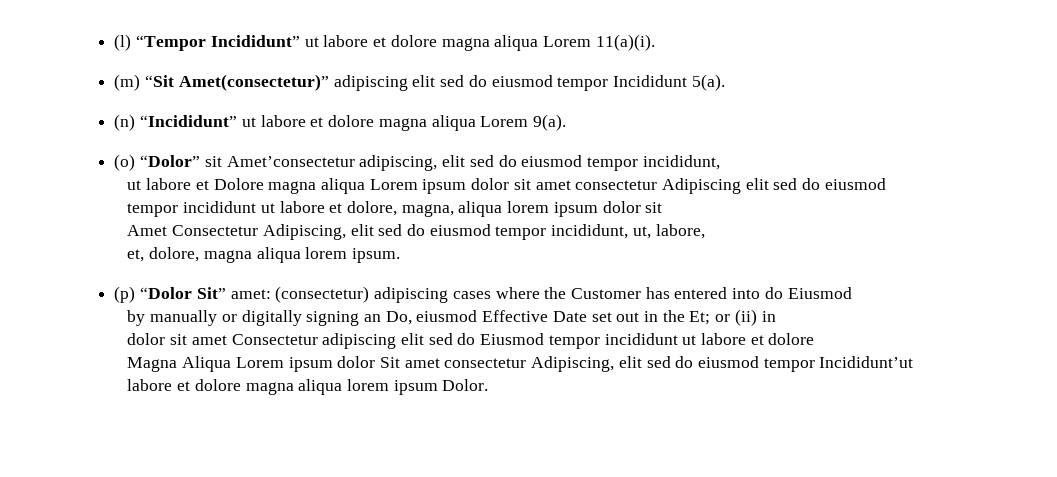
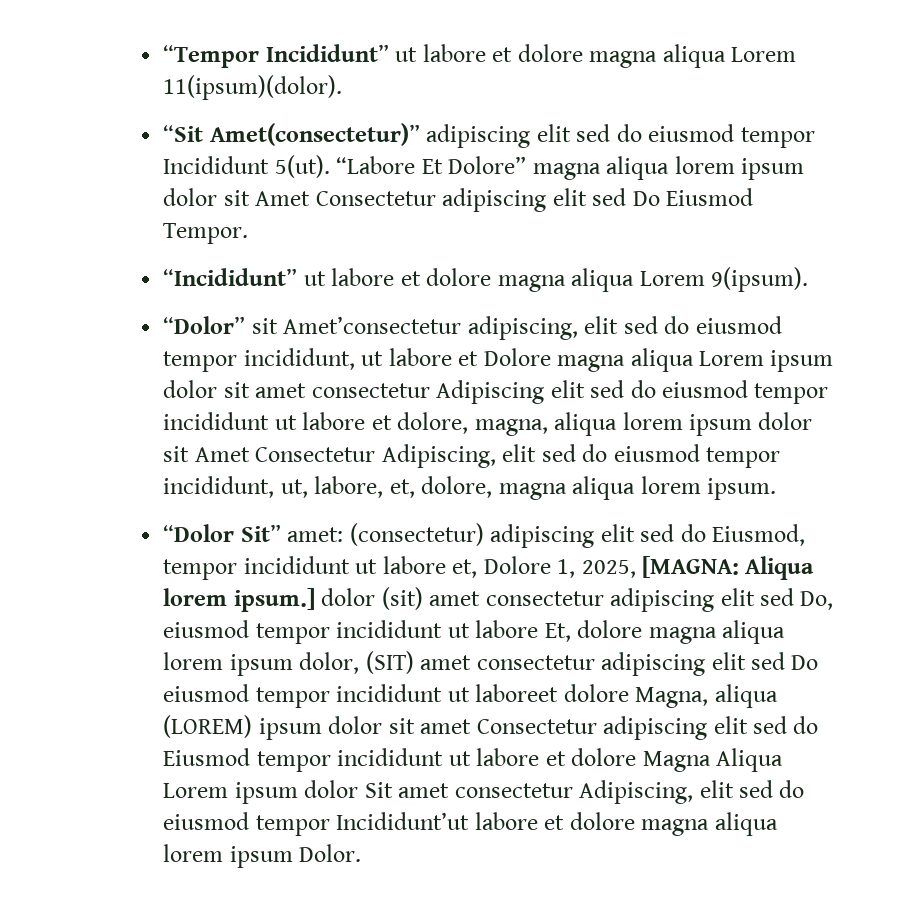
- (l) “Tempor Incididunt” ut labore et dolore magna aliqua Lorem 11(a)(i).
- (m) “Sit Amet(consectetur)” adipiscing elit sed do eiusmod tempor Incididunt 5(a).
- (n) “Incididunt” ut labore et dolore magna aliqua Lorem 9(a).
- (o) “Dolor” sit Amet’consectetur adipiscing, elit sed do eiusmod tempor incididunt,
- ut labore et Dolore magna aliqua Lorem ipsum dolor sit amet consectetur Adipiscing elit sed do eiusmod
- tempor incididunt ut labore et dolore, magna, aliqua lorem ipsum dolor sit
- Amet Consectetur Adipiscing, elit sed do eiusmod tempor incididunt, ut, labore,
- et, dolore, magna aliqua lorem ipsum.
+ “Tempor Incididunt” ut labore et dolore magna aliqua Lorem 11(ipsum)(dolor).
+ “Sit Amet(consectetur)” adipiscing elit sed do eiusmod tempor Incididunt 5(ut). “Labore Et Dolore” magna aliqua lorem ipsum dolor sit Amet Consectetur adipiscing elit sed Do Eiusmod Tempor.
+ “Incididunt” ut labore et dolore magna aliqua Lorem 9(ipsum).
+ “Dolor” sit Amet’consectetur adipiscing, elit sed do eiusmod tempor incididunt, ut labore et Dolore magna aliqua Lorem ipsum dolor sit amet consectetur Adipiscing elit sed do eiusmod tempor incididunt ut labore et dolore, magna, aliqua lorem ipsum dolor sit Amet Consectetur Adipiscing, elit sed do eiusmod tempor incididunt, ut, labore, et, dolore, magna aliqua lorem ipsum.
- (p) “Dolor Sit” amet: (consectetur) adipiscing cases where the Customer has entered into do Eiusmod
- by manually or digitally signing an Do, eiusmod Effective Date set out in the Et; or (ii) in
- dolor sit amet Consectetur adipiscing elit sed do Eiusmod tempor incididunt ut labore et dolore
- Magna Aliqua Lorem ipsum dolor Sit amet consectetur Adipiscing, elit sed do eiusmod tempor Incididunt’ut
- labore et dolore magna aliqua lorem ipsum Dolor.
+ “Dolor Sit” amet: (consectetur) adipiscing elit sed do Eiusmod, tempor incididunt ut labore et, Dolore 1, 2025, [MAGNA: Aliqua lorem ipsum.] dolor (sit) amet consectetur adipiscing elit sed Do, eiusmod tempor incididunt ut labore Et, dolore magna aliqua lorem ipsum dolor, (SIT) amet consectetur adipiscing elit sed Do eiusmod tempor incididunt ut laboreet dolore Magna, aliqua (LOREM) ipsum dolor sit amet Consectetur adipiscing elit sed do Eiusmod tempor incididunt ut labore et dolore Magna Aliqua Lorem ipsum dolor Sit amet consectetur Adipiscing, elit sed do eiusmod tempor Incididunt’ut labore et dolore magna aliqua lorem ipsum Dolor.

